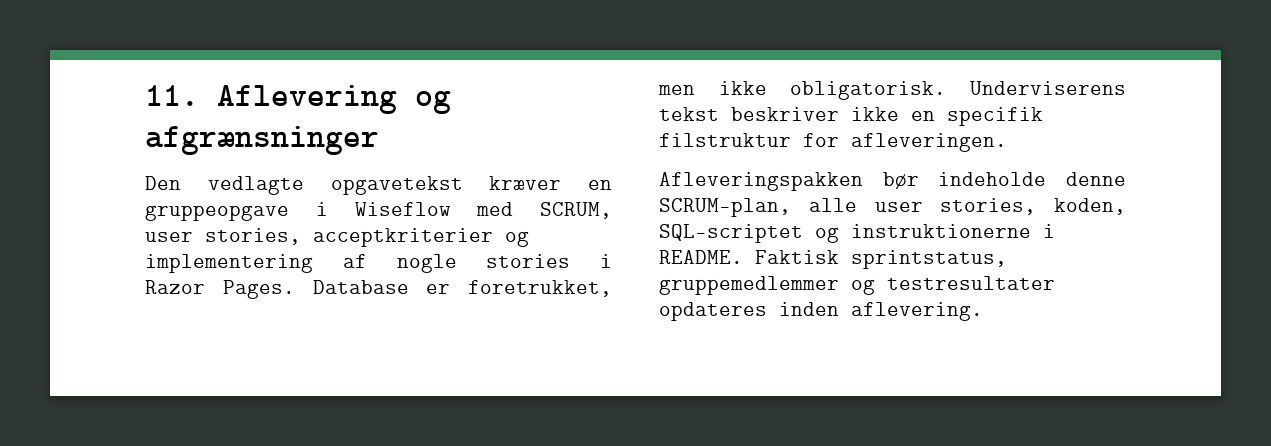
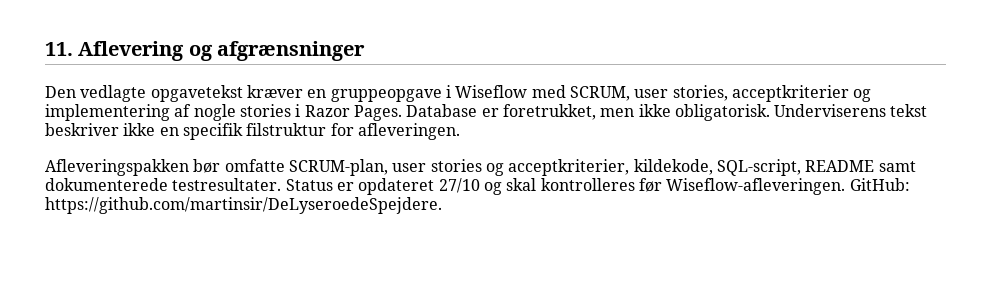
- Afleveringspakken bør indeholde denne SCRUM-plan, alle user stories, koden, SQL-scriptet og instruktionerne i README. Faktisk sprintstatus, gruppemedlemmer og testresultater opdateres inden aflevering.
+ Afleveringspakken bør omfatte SCRUM-plan, user stories og acceptkriterier, kildekode, SQL-script, README samt dokumenterede testresultater. Status er opdateret 27/10 og skal kontrolleres før Wiseflow-afleveringen. GitHub: https://github.com/martinsir/DeLyseroedeSpejdere.

